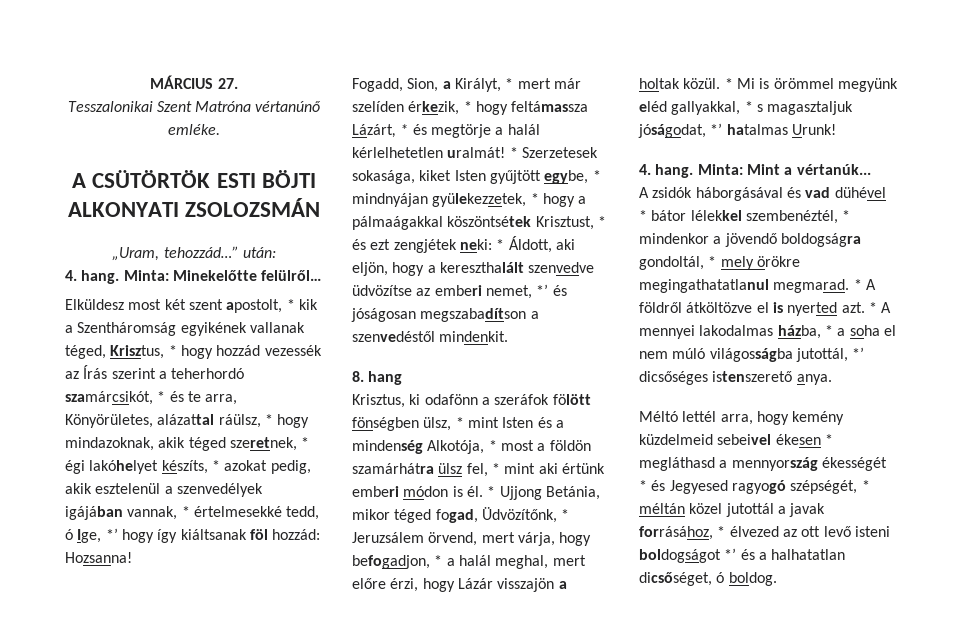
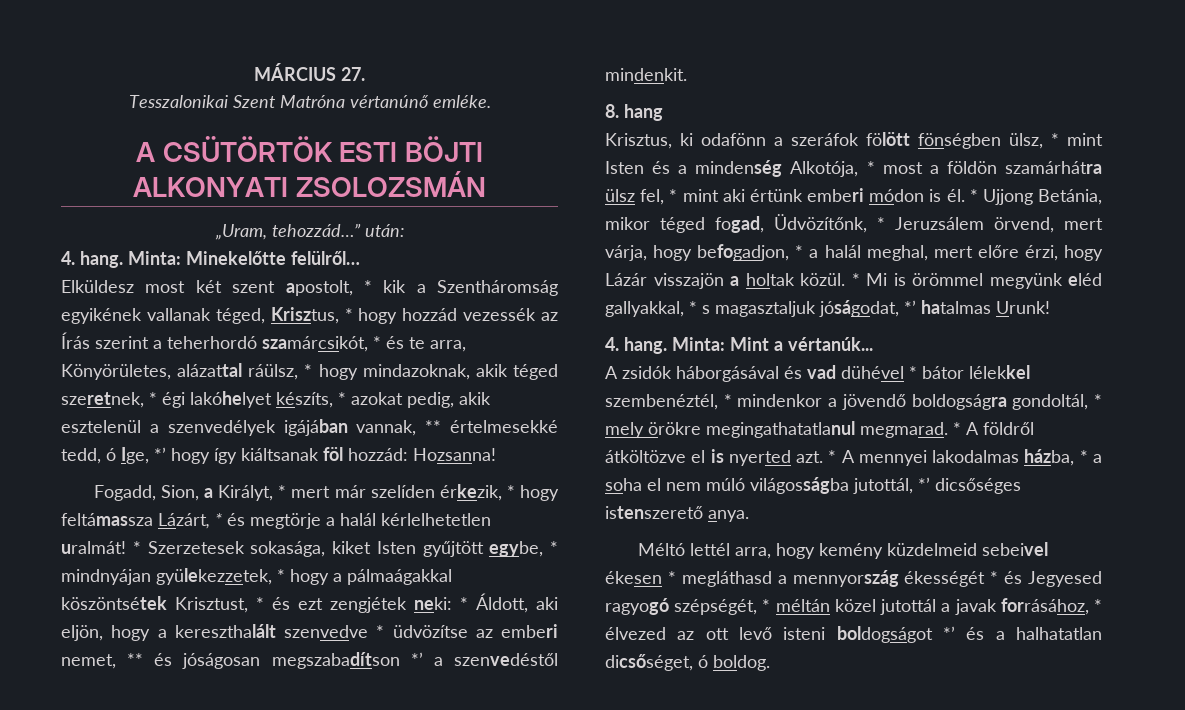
- Elküldesz most két szent apostolt, * kik a Szentháromság egyikének vallanak téged, Krisztus, * hogy hozzád vezessék az Írás szerint a teherhordó szamárcsikót, * és te arra, Könyörületes, alázattal ráülsz, * hogy mindazoknak, akik téged szeretnek, * égi lakóhelyet készíts, * azokat pedig, akik esztelenül a szenvedélyek igájában vannak, * értelmesekké tedd, ó Ige, *’ hogy így kiáltsanak föl hozzád: Hozsanna!
+ Elküldesz most két szent apostolt, * kik a Szentháromság egyikének vallanak téged, Krisztus, * hogy hozzád vezessék az Írás szerint a teherhordó szamárcsikót, * és te arra, Könyörületes, alázattal ráülsz, * hogy mindazoknak, akik téged szeretnek, * égi lakóhelyet készíts, * azokat pedig, akik esztelenül a szenvedélyek igájában vannak, ** értelmesekké tedd, ó Ige, *’ hogy így kiáltsanak föl hozzád: Hozsanna!
- * Szerzetesek sokasága, kiket Isten gyűjtött egybe, * mindnyájan gyülekezzetek, * hogy a pálmaágakkal köszöntsétek Krisztust, * és ezt zengjétek neki: * Áldott, aki eljön, hogy a kereszthalált szenvedve üdvözítse az emberi nemet, *’ és jóságosan megszabadítson a szenvedéstől mindenkit.
+ * Szerzetesek sokasága, kiket Isten gyűjtött egybe, * mindnyájan gyülekezzetek, * hogy a pálmaágakkal köszöntsétek Krisztust, * és ezt zengjétek neki: * Áldott, aki eljön, hogy a kereszthalált szenvedve * üdvözítse az emberi nemet, ** és jóságosan megszabadítson *’ a szenvedéstől mindenkit.

